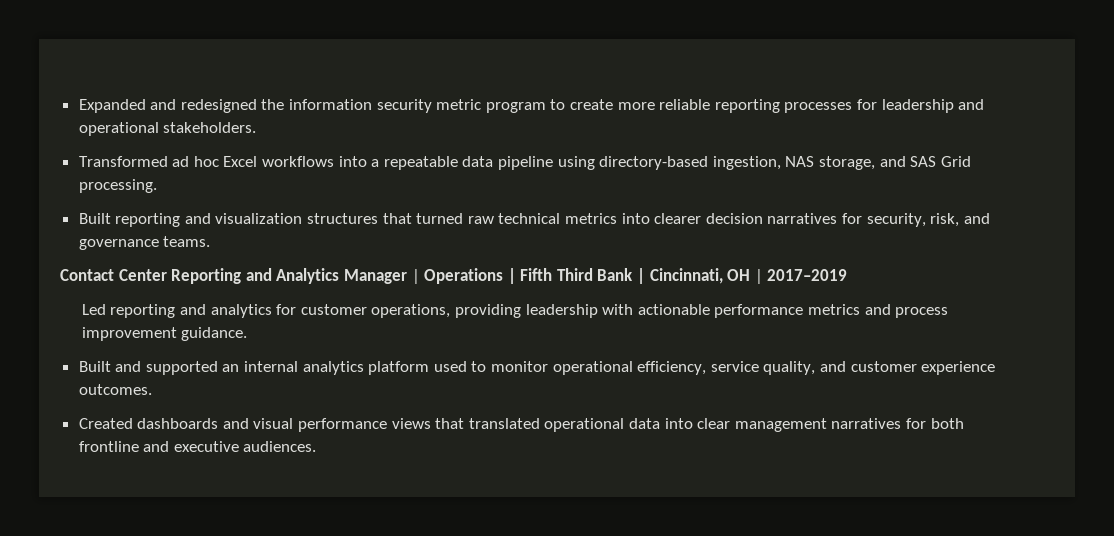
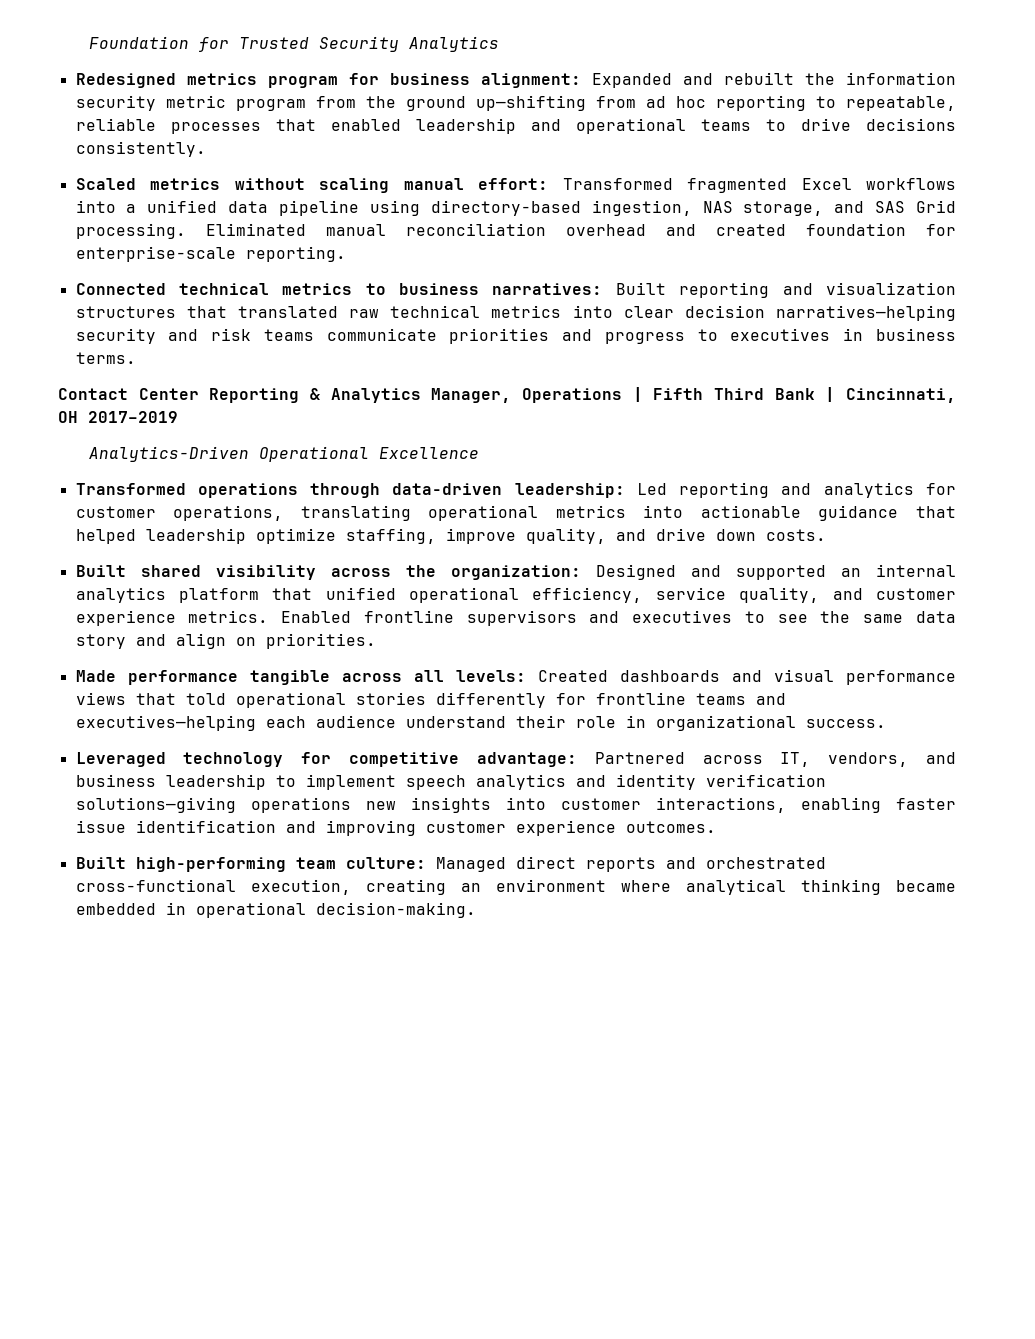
- Expanded and redesigned the information security metric program to create more reliable reporting processes for leadership and operational stakeholders.
- Transformed ad hoc Excel workflows into a repeatable data pipeline using directory-based ingestion, NAS storage, and SAS Grid processing.
- Built reporting and visualization structures that turned raw technical metrics into clearer decision narratives for security, risk, and governance teams.
+ Foundation for Trusted Security Analytics
+ Redesigned metrics program for business alignment: Expanded and rebuilt the information security metric program from the ground up—shifting from ad hoc reporting to repeatable, reliable processes that enabled leadership and operational teams to drive decisions consistently.
+ Scaled metrics without scaling manual effort: Transformed fragmented Excel workflows into a unified data pipeline using directory-based ingestion, NAS storage, and SAS Grid processing. Eliminated manual reconciliation overhead and created foundation for enterprise-scale reporting.
+ Connected technical metrics to business narratives: Built reporting and visualization structures that translated raw technical metrics into clear decision narratives—helping security and risk teams communicate priorities and progress to executives in business terms.
- Contact Center Reporting and Analytics Manager | Operations | Fifth Third Bank | Cincinnati, OH | 2017–2019
+ Contact Center Reporting & Analytics Manager, Operations | Fifth Third Bank | Cincinnati, OH 2017–2019
- Led reporting and analytics for customer operations, providing leadership with actionable performance metrics and process improvement guidance.
- Built and supported an internal analytics platform used to monitor operational efficiency, service quality, and customer experience outcomes.
- Created dashboards and visual performance views that translated operational data into clear management narratives for both frontline and executive audiences.
+ Analytics-Driven Operational Excellence
+ Transformed operations through data-driven leadership: Led reporting and analytics for customer operations, translating operational metrics into actionable guidance that helped leadership optimize staffing, improve quality, and drive down costs.
+ Built shared visibility across the organization: Designed and supported an internal analytics platform that unified operational efficiency, service quality, and customer experience metrics. Enabled frontline supervisors and executives to see the same data story and align on priorities.
+ Made performance tangible across all levels: Created dashboards and visual performance views that told operational stories differently for frontline teams and executives—helping each audience understand their role in organizational success.
+ Leveraged technology for competitive advantage: Partnered across IT, vendors, and business leadership to implement speech analytics and identity verification solutions—giving operations new insights into customer interactions, enabling faster issue identification and improving customer experience outcomes.
+ Built high-performing team culture: Managed direct reports and orchestrated cross-functional execution, creating an environment where analytical thinking became embedded in operational decision-making.

